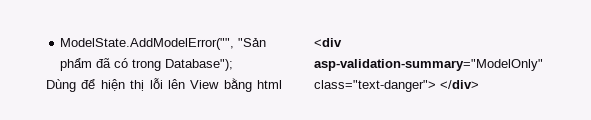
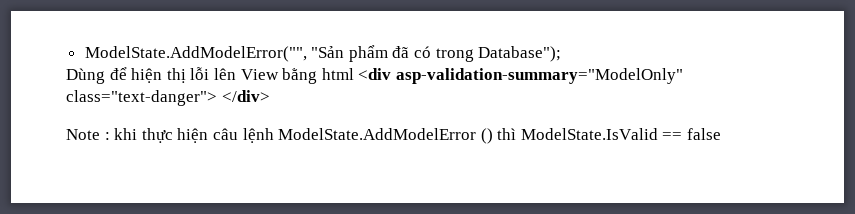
+ Note : khi thực hiện câu lệnh ModelState.AddModelError () thì ModelState.IsValid == false

